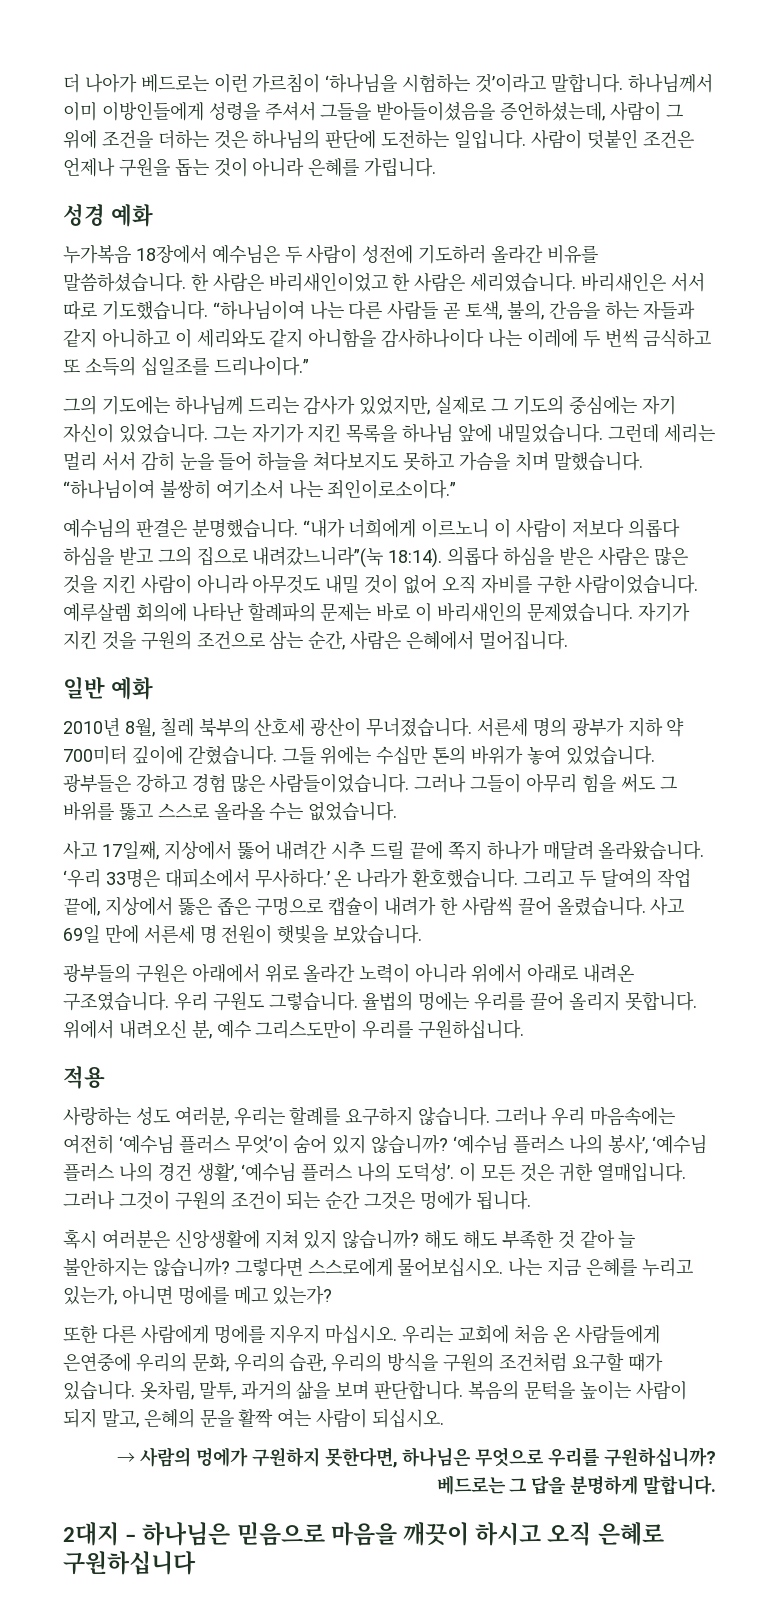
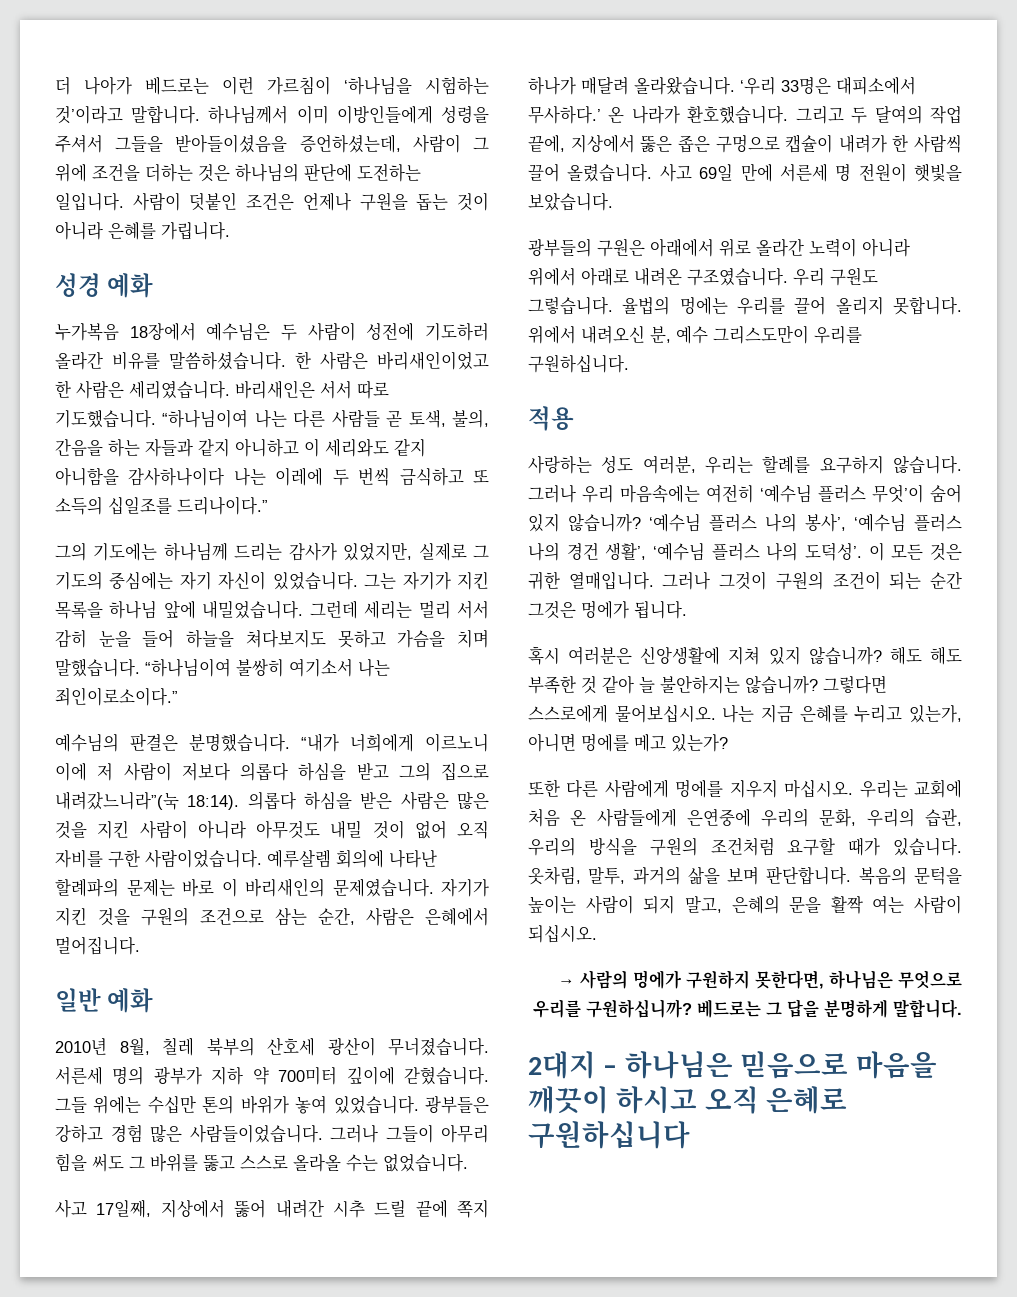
- “내가 너희에게 이르노니 이 사람이 저보다 의롭다 하심을 받고 그의 집으로 내려갔느니라”(눅 18:14).
+ “내가 너희에게 이르노니 이에 저 사람이 저보다 의롭다 하심을 받고 그의 집으로 내려갔느니라”(눅 18:14).

